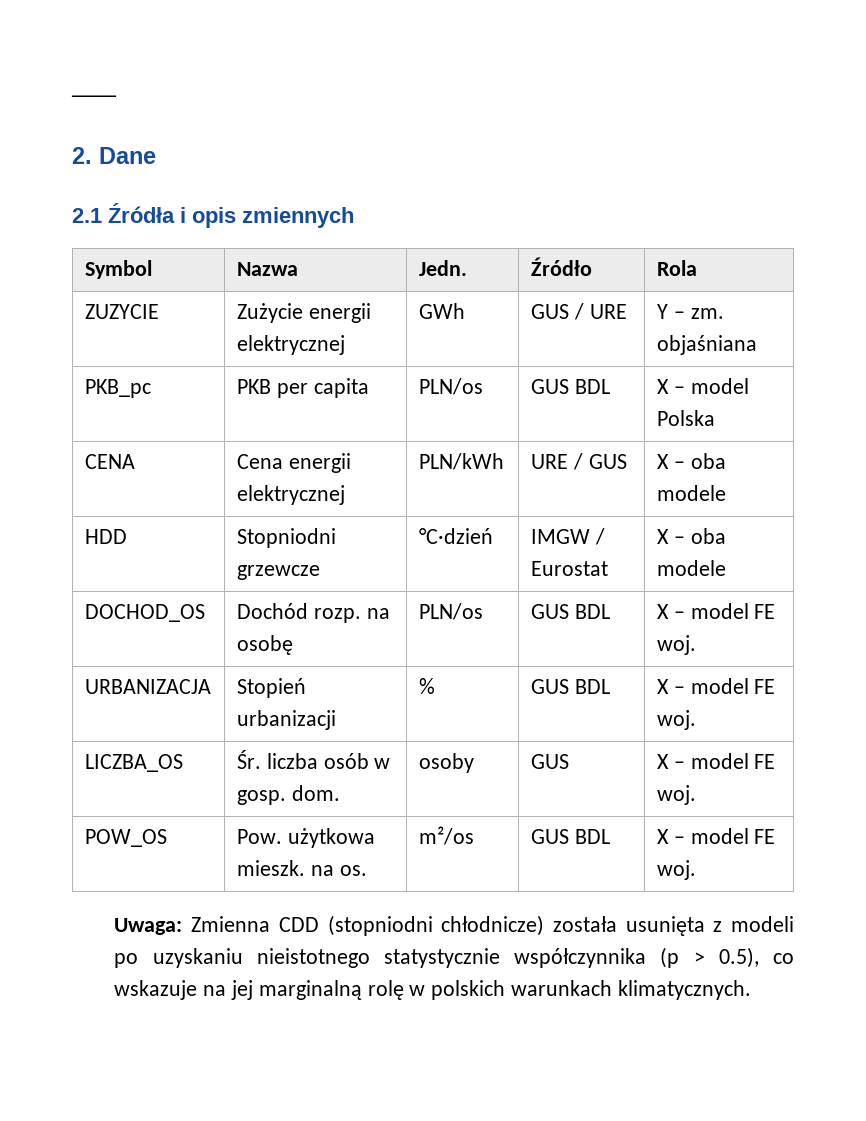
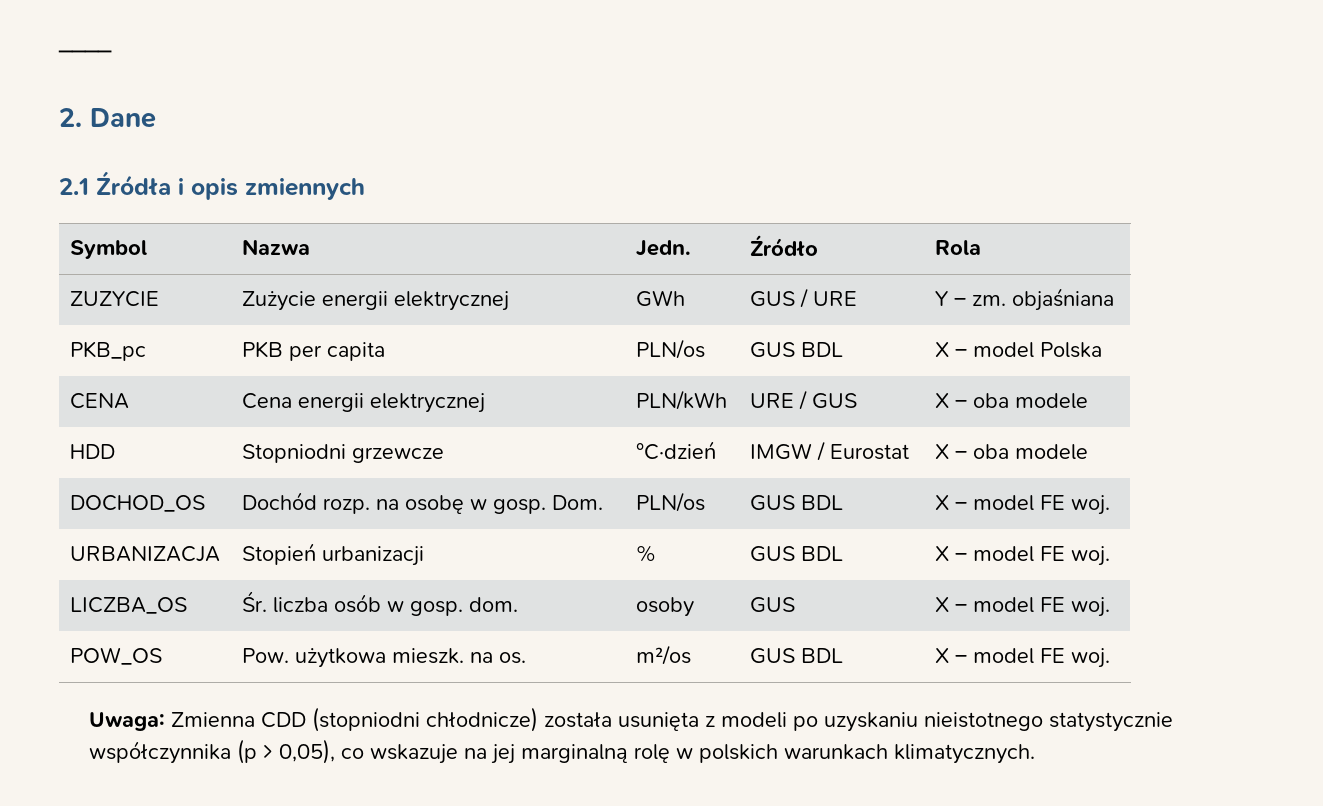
- DOCHOD_OS | Dochód rozp. na osobę | PLN/os | GUS BDL | X – model FE woj.
+ DOCHOD_OS | Dochód rozp. na osobę w gosp. Dom. | PLN/os | GUS BDL | X – model FE woj.
- Uwaga: Zmienna CDD (stopniodni chłodnicze) została usunięta z modeli po uzyskaniu nieistotnego statystycznie współczynnika (p > 0.5), co wskazuje na jej marginalną rolę w polskich warunkach klimatycznych.
+ Uwaga: Zmienna CDD (stopniodni chłodnicze) została usunięta z modeli po uzyskaniu nieistotnego statystycznie współczynnika (p > 0,05), co wskazuje na jej marginalną rolę w polskich warunkach klimatycznych.

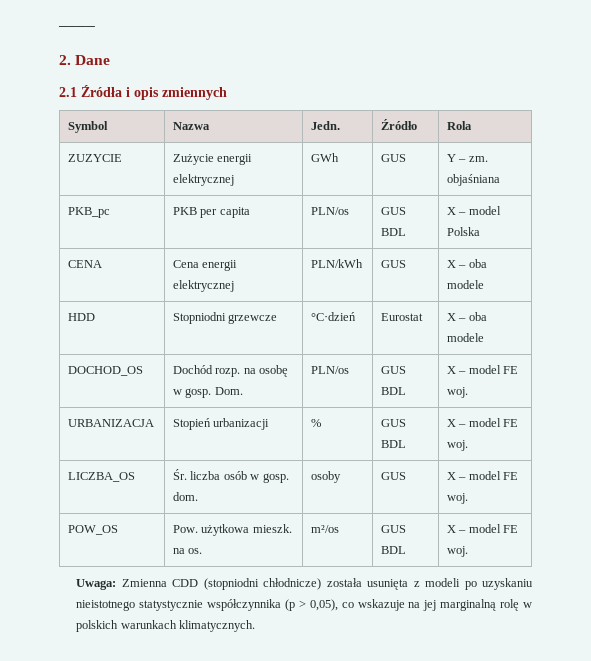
- ZUZYCIE | Zużycie energii elektrycznej | GWh | GUS / URE | Y – zm. objaśniana
+ ZUZYCIE | Zużycie energii elektrycznej | GWh | GUS | Y – zm. objaśniana
- CENA | Cena energii elektrycznej | PLN/kWh | URE / GUS | X – oba modele
+ CENA | Cena energii elektrycznej | PLN/kWh | GUS | X – oba modele
- HDD | Stopniodni grzewcze | °C·dzień | IMGW / Eurostat | X – oba modele
+ HDD | Stopniodni grzewcze | °C·dzień | Eurostat | X – oba modele

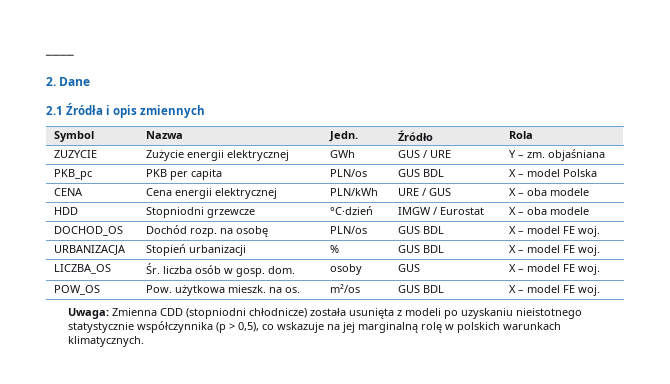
- ZUZYCIE | Zużycie energii elektrycznej | GWh | GUS | Y – zm. objaśniana
+ ZUZYCIE | Zużycie energii elektrycznej | GWh | GUS / URE | Y – zm. objaśniana
- CENA | Cena energii elektrycznej | PLN/kWh | GUS | X – oba modele
+ CENA | Cena energii elektrycznej | PLN/kWh | URE / GUS | X – oba modele
- HDD | Stopniodni grzewcze | °C·dzień | Eurostat | X – oba modele
+ HDD | Stopniodni grzewcze | °C·dzień | IMGW / Eurostat | X – oba modele
- DOCHOD_OS | Dochód rozp. na osobę w gosp. Dom. | PLN/os | GUS BDL | X – model FE woj.
+ DOCHOD_OS | Dochód rozp. na osobę | PLN/os | GUS BDL | X – model FE woj.
- Uwaga: Zmienna CDD (stopniodni chłodnicze) została usunięta z modeli po uzyskaniu nieistotnego statystycznie współczynnika (p > 0,05), co wskazuje na jej marginalną rolę w polskich warunkach klimatycznych.
+ Uwaga: Zmienna CDD (stopniodni chłodnicze) została usunięta z modeli po uzyskaniu nieistotnego statystycznie współczynnika (p > 0,5), co wskazuje na jej marginalną rolę w polskich warunkach klimatycznych.

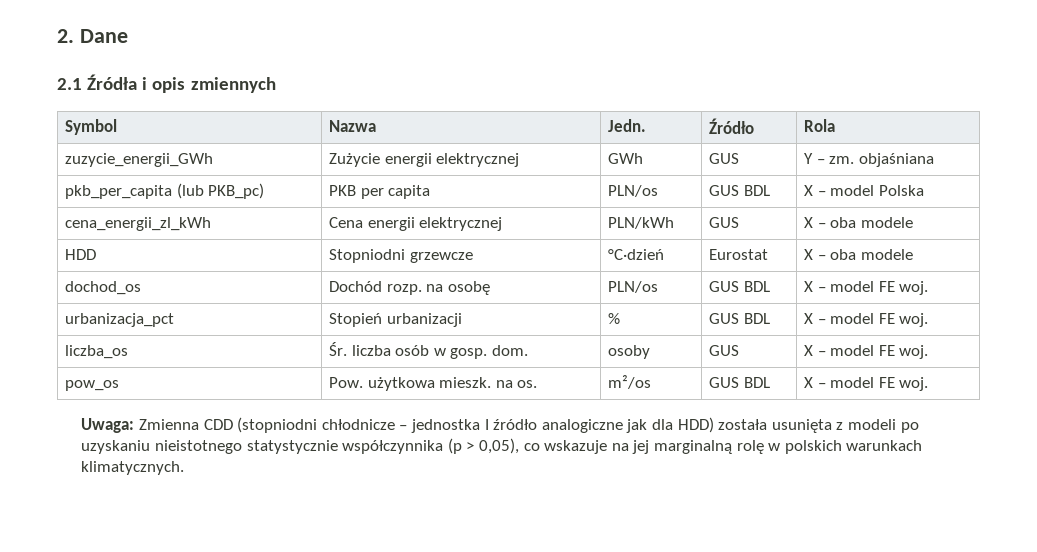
- ────
- ZUZYCIE | Zużycie energii elektrycznej | GWh | GUS / URE | Y – zm. objaśniana
+ zuzycie_energii_GWh | Zużycie energii elektrycznej | GWh | GUS | Y – zm. objaśniana
- PKB_pc | PKB per capita | PLN/os | GUS BDL | X – model Polska
+ pkb_per_capita (lub PKB_pc) | PKB per capita | PLN/os | GUS BDL | X – model Polska
- CENA | Cena energii elektrycznej | PLN/kWh | URE / GUS | X – oba modele
+ cena_energii_zl_kWh | Cena energii elektrycznej | PLN/kWh | GUS | X – oba modele
- HDD | Stopniodni grzewcze | °C·dzień | IMGW / Eurostat | X – oba modele
+ HDD | Stopniodni grzewcze | °C·dzień | Eurostat | X – oba modele
- DOCHOD_OS | Dochód rozp. na osobę | PLN/os | GUS BDL | X – model FE woj.
+ dochod_os | Dochód rozp. na osobę | PLN/os | GUS BDL | X – model FE woj.
- URBANIZACJA | Stopień urbanizacji | % | GUS BDL | X – model FE woj.
+ urbanizacja_pct | Stopień urbanizacji | % | GUS BDL | X – model FE woj.
- LICZBA_OS | Śr. liczba osób w gosp. dom. | osoby | GUS | X – model FE woj.
+ liczba_os | Śr. liczba osób w gosp. dom. | osoby | GUS | X – model FE woj.
- POW_OS | Pow. użytkowa mieszk. na os. | m²/os | GUS BDL | X – model FE woj.
+ pow_os | Pow. użytkowa mieszk. na os. | m²/os | GUS BDL | X – model FE woj.
- Uwaga: Zmienna CDD (stopniodni chłodnicze) została usunięta z modeli po uzyskaniu nieistotnego statystycznie współczynnika (p > 0,5), co wskazuje na jej marginalną rolę w polskich warunkach klimatycznych.
+ Uwaga: Zmienna CDD (stopniodni chłodnicze – jednostka I źródło analogiczne jak dla HDD) została usunięta z modeli po uzyskaniu nieistotnego statystycznie współczynnika (p > 0,05), co wskazuje na jej marginalną rolę w polskich warunkach klimatycznych.

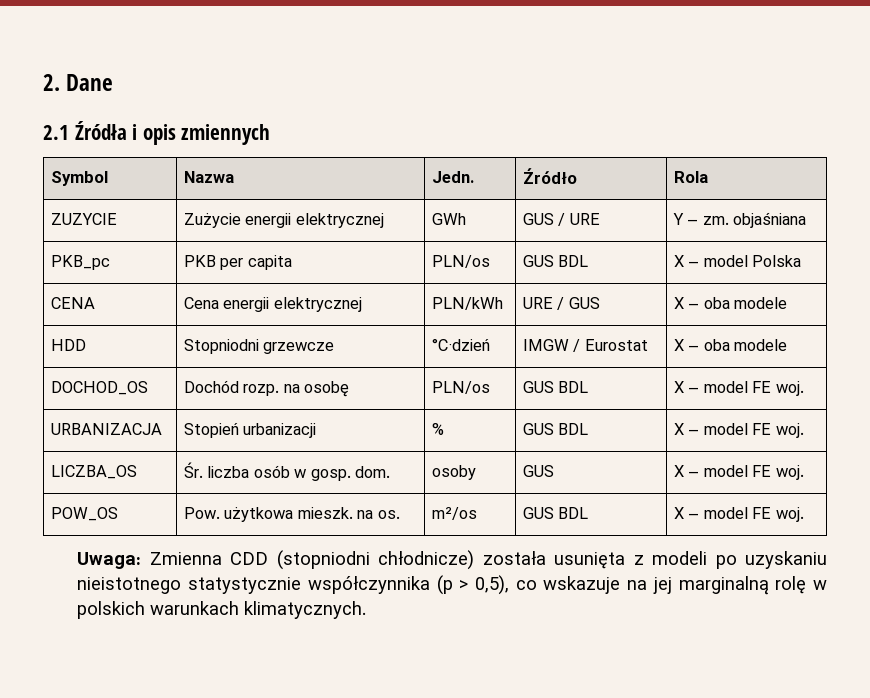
- zuzycie_energii_GWh | Zużycie energii elektrycznej | GWh | GUS | Y – zm. objaśniana
+ ZUZYCIE | Zużycie energii elektrycznej | GWh | GUS / URE | Y – zm. objaśniana
- pkb_per_capita (lub PKB_pc) | PKB per capita | PLN/os | GUS BDL | X – model Polska
+ PKB_pc | PKB per capita | PLN/os | GUS BDL | X – model Polska
- cena_energii_zl_kWh | Cena energii elektrycznej | PLN/kWh | GUS | X – oba modele
+ CENA | Cena energii elektrycznej | PLN/kWh | URE / GUS | X – oba modele
- HDD | Stopniodni grzewcze | °C·dzień | Eurostat | X – oba modele
+ HDD | Stopniodni grzewcze | °C·dzień | IMGW / Eurostat | X – oba modele
- dochod_os | Dochód rozp. na osobę | PLN/os | GUS BDL | X – model FE woj.
+ DOCHOD_OS | Dochód rozp. na osobę | PLN/os | GUS BDL | X – model FE woj.
- urbanizacja_pct | Stopień urbanizacji | % | GUS BDL | X – model FE woj.
+ URBANIZACJA | Stopień urbanizacji | % | GUS BDL | X – model FE woj.
- liczba_os | Śr. liczba osób w gosp. dom. | osoby | GUS | X – model FE woj.
+ LICZBA_OS | Śr. liczba osób w gosp. dom. | osoby | GUS | X – model FE woj.
- pow_os | Pow. użytkowa mieszk. na os. | m²/os | GUS BDL | X – model FE woj.
+ POW_OS | Pow. użytkowa mieszk. na os. | m²/os | GUS BDL | X – model FE woj.
- Uwaga: Zmienna CDD (stopniodni chłodnicze – jednostka I źródło analogiczne jak dla HDD) została usunięta z modeli po uzyskaniu nieistotnego statystycznie współczynnika (p > 0,05), co wskazuje na jej marginalną rolę w polskich warunkach klimatycznych.
+ Uwaga: Zmienna CDD (stopniodni chłodnicze) została usunięta z modeli po uzyskaniu nieistotnego statystycznie współczynnika (p > 0,5), co wskazuje na jej marginalną rolę w polskich warunkach klimatycznych.

